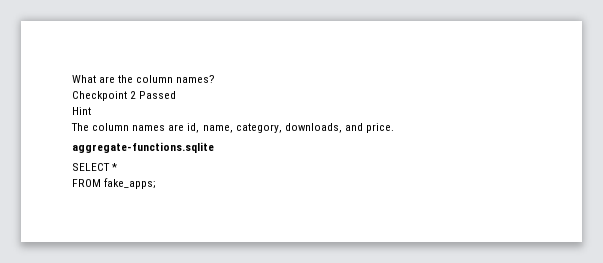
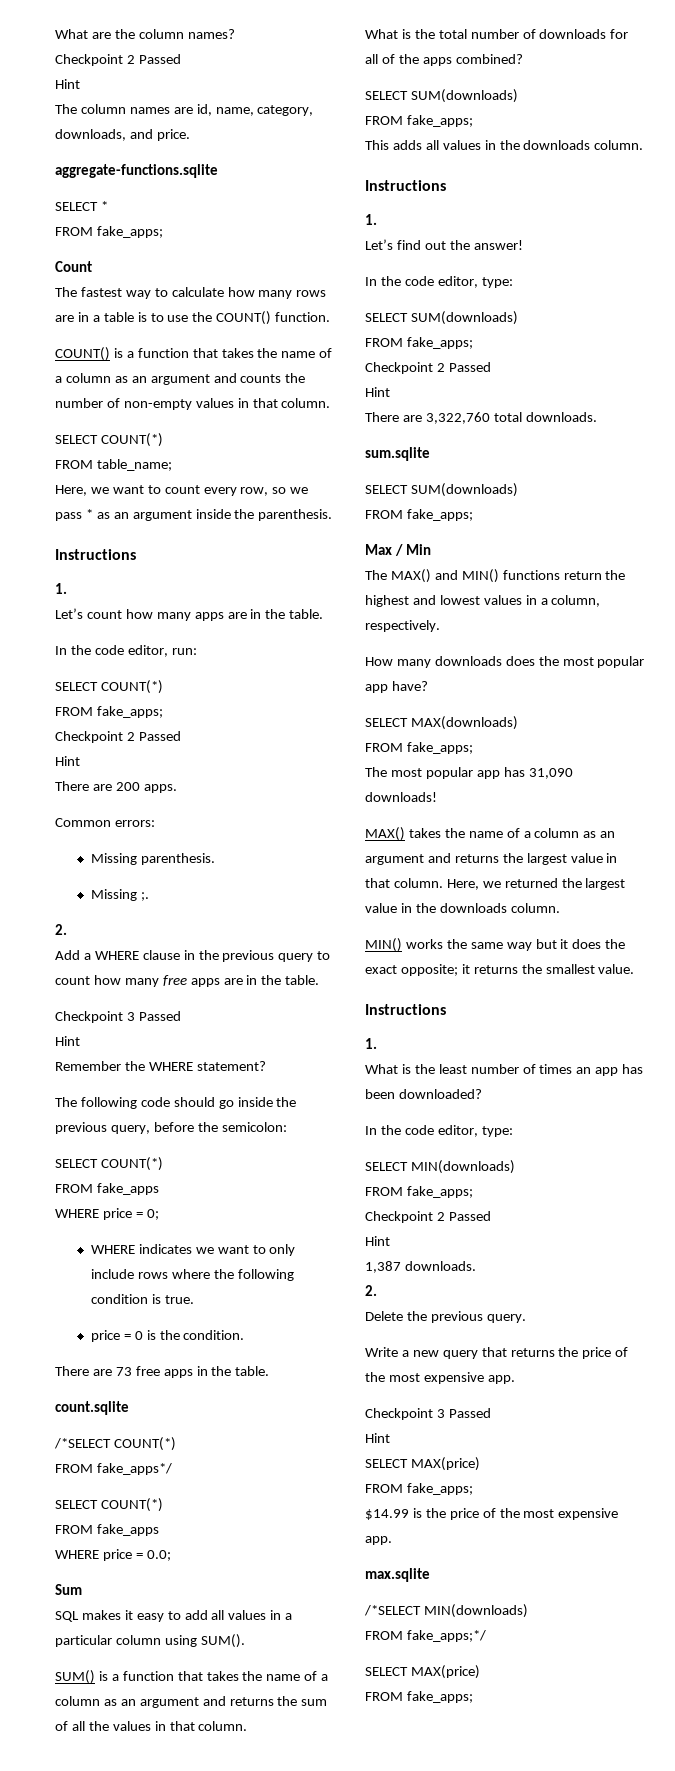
+ Count
+ The fastest way to calculate how many rows are in a table is to use the COUNT() function.
+ COUNT() is a function that takes the name of a column as an argument and counts the number of non-empty values in that column.
+ SELECT COUNT(*)
+ FROM table_name;
+ Here, we want to count every row, so we pass * as an argument inside the parenthesis.
+ Instructions
+ 1.
+ Let’s count how many apps are in the table.
+ In the code editor, run:
+ SELECT COUNT(*)
+ FROM fake_apps;
+ Checkpoint 2 Passed
+ Hint
+ There are 200 apps.
+ Common errors:
+ Missing parenthesis.
+ Missing ;.
+ 2.
+ Add a WHERE clause in the previous query to count how many free apps are in the table.
+ Checkpoint 3 Passed
+ Hint
+ Remember the WHERE statement?
+ The following code should go inside the previous query, before the semicolon:
+ SELECT COUNT(*)
+ FROM fake_apps
+ WHERE price = 0;
+ WHERE indicates we want to only include rows where the following condition is true.
+ price = 0 is the condition.
+ There are 73 free apps in the table.
+ count.sqlite
+ /*SELECT COUNT(*)
+ FROM fake_apps*/
+ SELECT COUNT(*)
+ FROM fake_apps
+ WHERE price = 0.0;
+ Sum
+ SQL makes it easy to add all values in a particular column using SUM().
+ SUM() is a function that takes the name of a column as an argument and returns the sum of all the values in that column.
+ What is the total number of downloads for all of the apps combined?
+ SELECT SUM(downloads)
+ FROM fake_apps;
+ This adds all values in the downloads column.
+ Instructions
+ 1.
+ Let’s find out the answer!
+ In the code editor, type:
+ SELECT SUM(downloads)
+ FROM fake_apps;
+ Checkpoint 2 Passed
+ Hint
+ There are 3,322,760 total downloads.
+ sum.sqlite
+ SELECT SUM(downloads)
+ FROM fake_apps;
+ Max / Min
+ The MAX() and MIN() functions return the highest and lowest values in a column, respectively.
+ How many downloads does the most popular app have?
+ SELECT MAX(downloads)
+ FROM fake_apps;
+ The most popular app has 31,090 downloads!
+ MAX() takes the name of a column as an argument and returns the largest value in that column. Here, we returned the largest value in the downloads column.
+ MIN() works the same way but it does the exact opposite; it returns the smallest value.
+ Instructions
+ 1.
+ What is the least number of times an app has been downloaded?
+ In the code editor, type:
+ SELECT MIN(downloads)
+ FROM fake_apps;
+ Checkpoint 2 Passed
+ Hint
+ 1,387 downloads.
+ 2.
+ Delete the previous query.
+ Write a new query that returns the price of the most expensive app.
+ Checkpoint 3 Passed
+ Hint
+ SELECT MAX(price)
+ FROM fake_apps;
+ $14.99 is the price of the most expensive app.
+ max.sqlite
+ /*SELECT MIN(downloads)
+ FROM fake_apps;*/
+ SELECT MAX(price)
+ FROM fake_apps;

